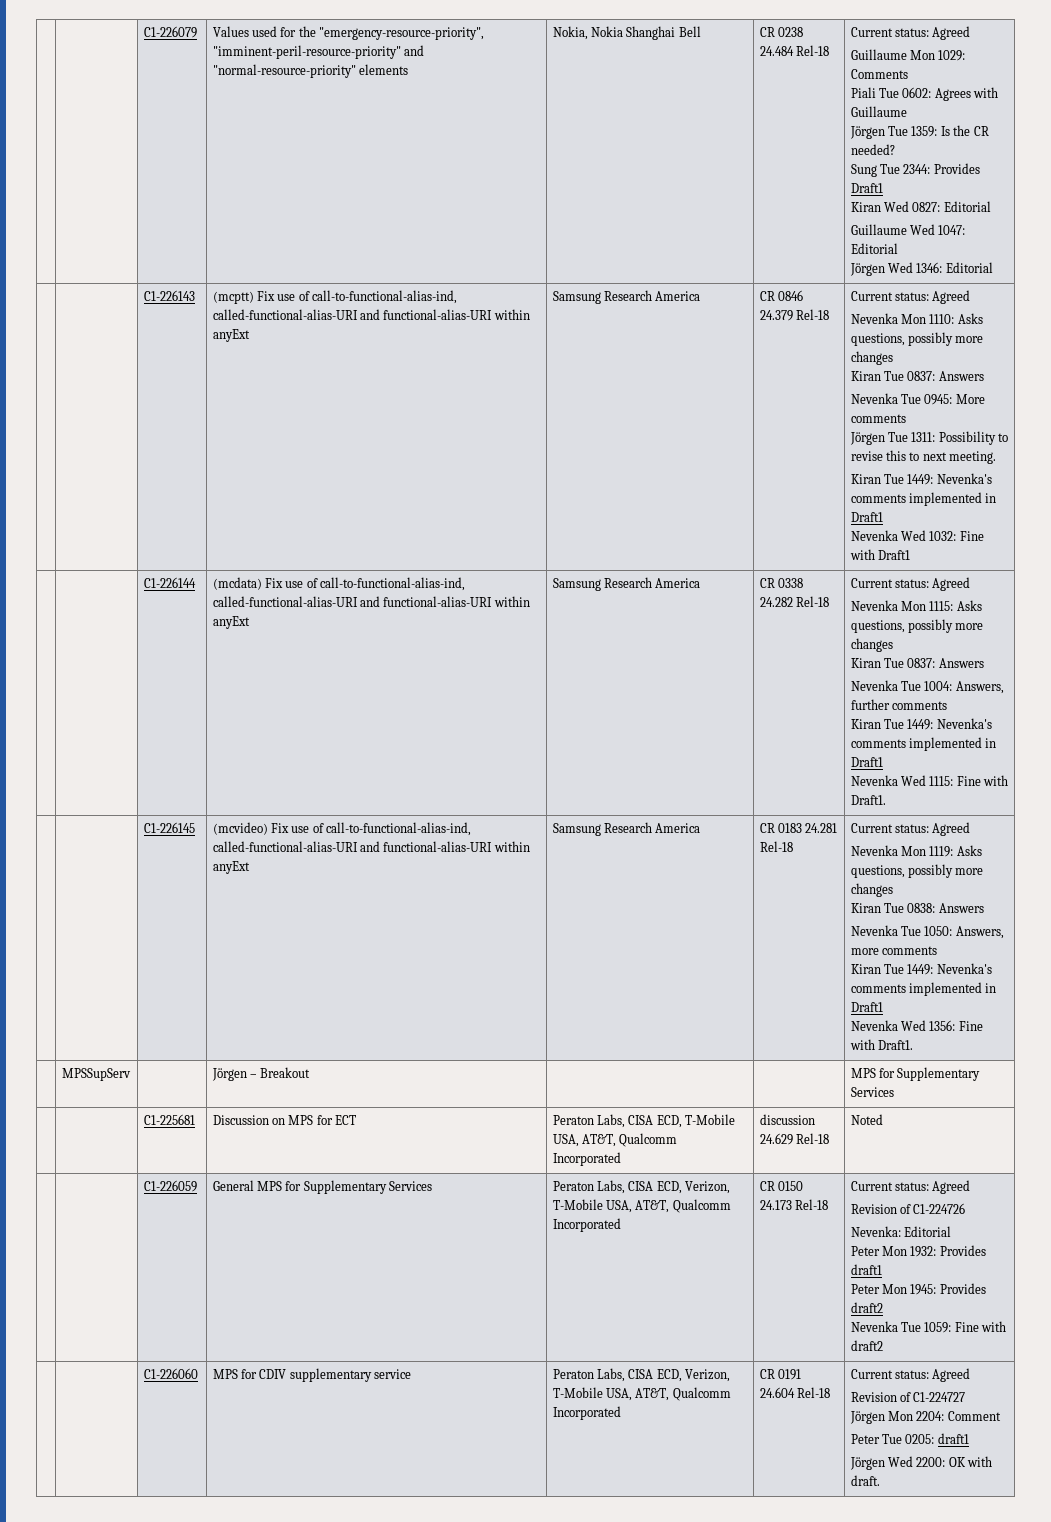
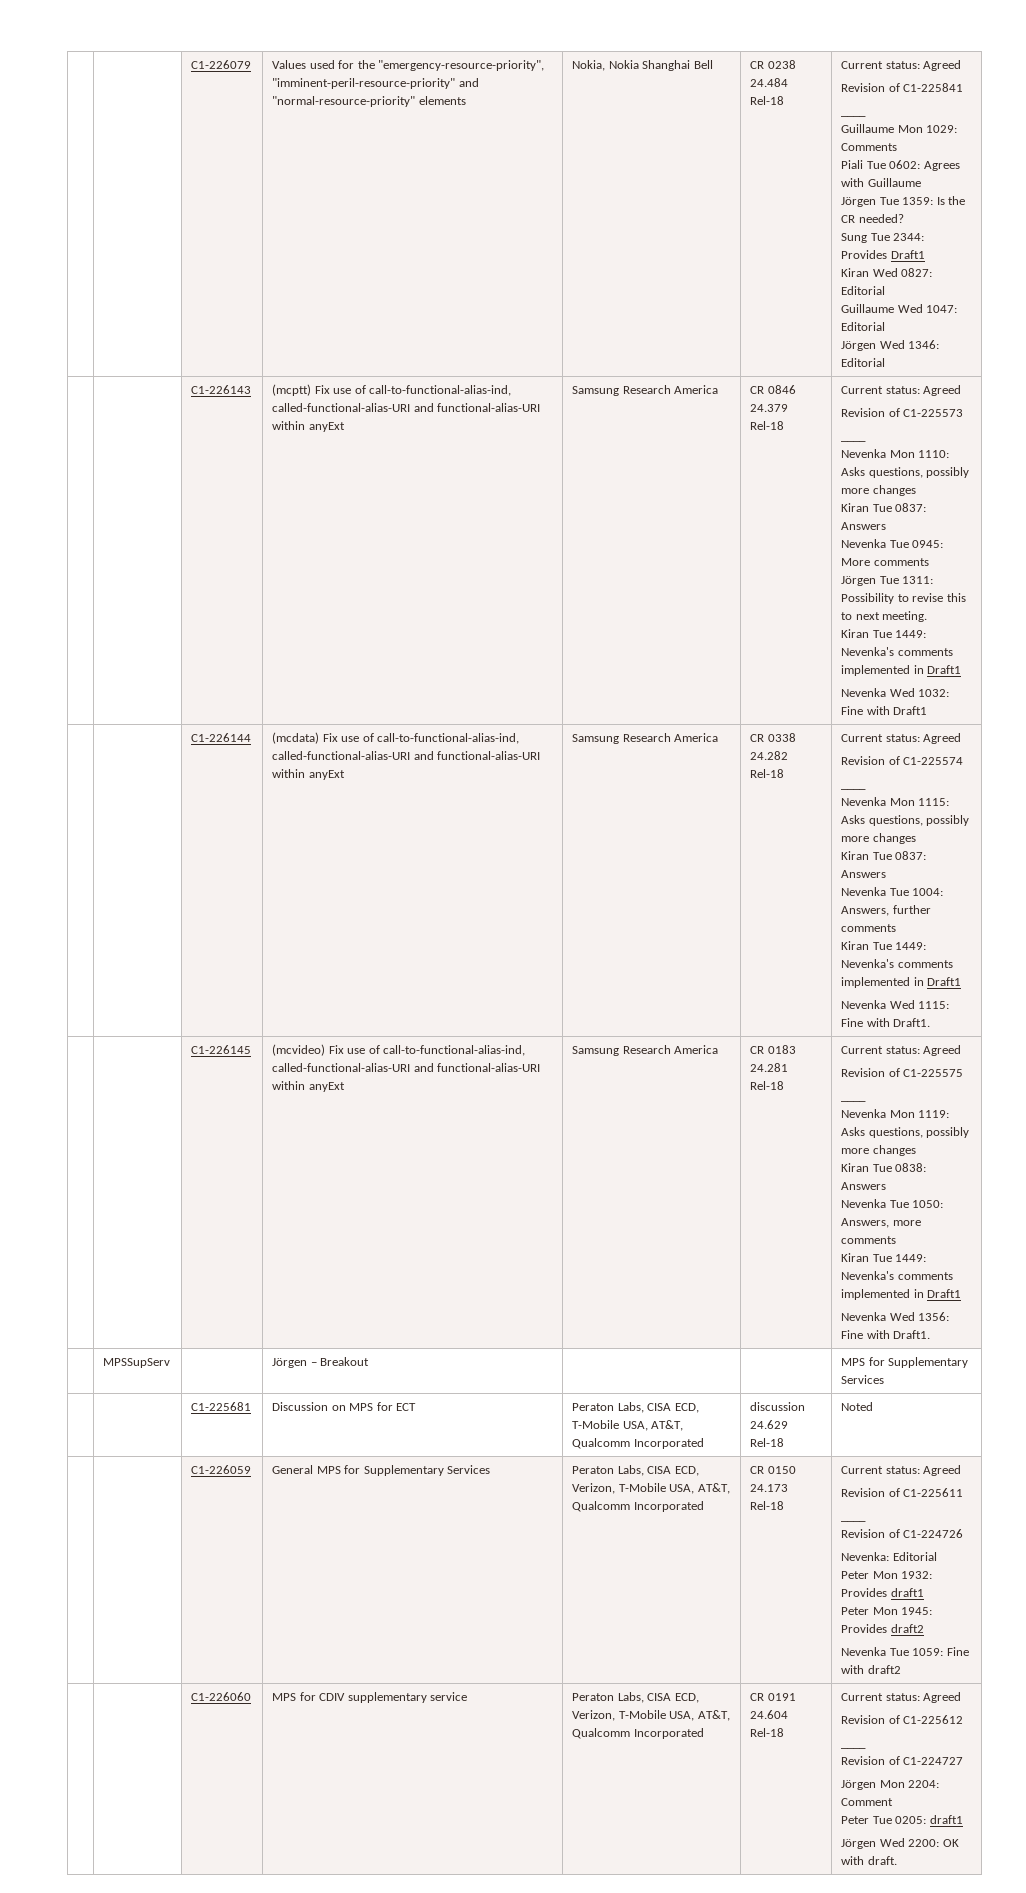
+ Revision of C1-225841
+ ____
+ Revision of C1-225573
+ ____
+ Revision of C1-225574
+ ____
+ Revision of C1-225575
+ ____
+ Revision of C1-225611
+ ____
+ Revision of C1-225612
+ ____

